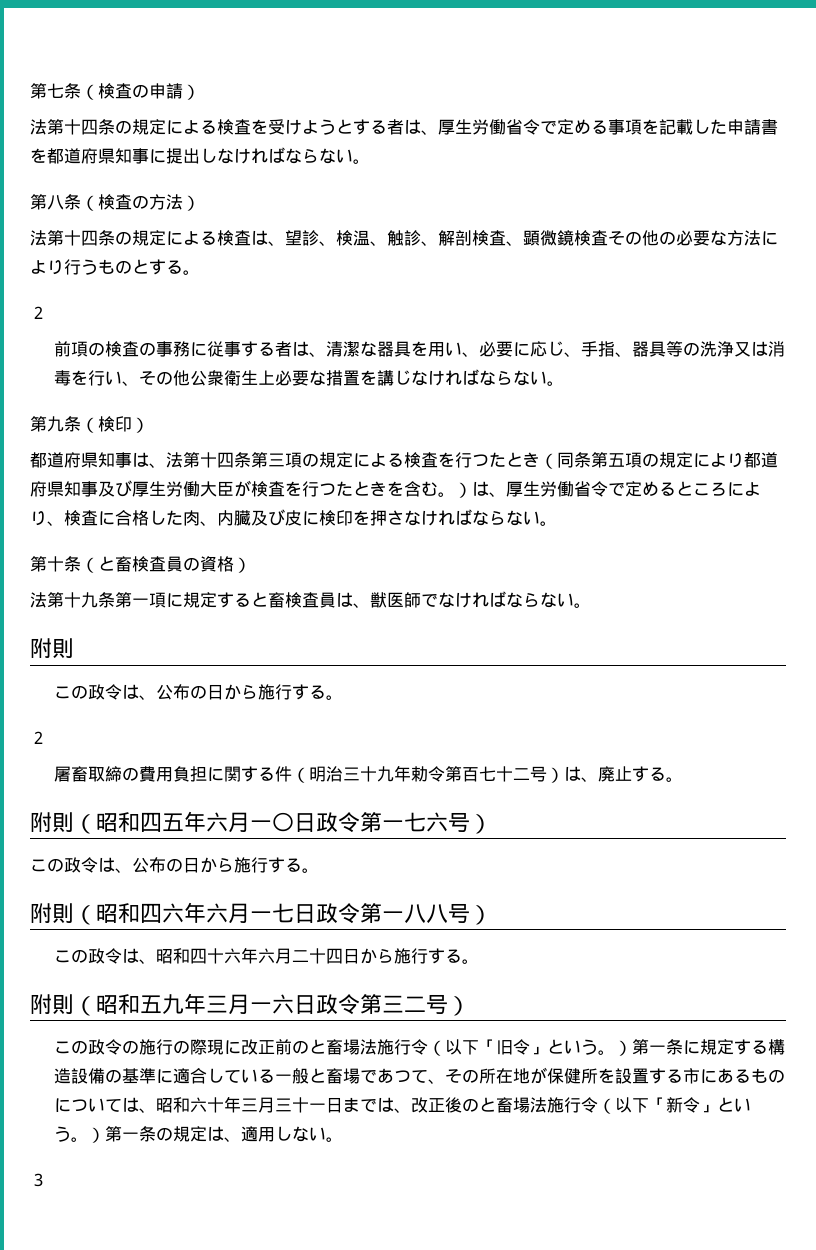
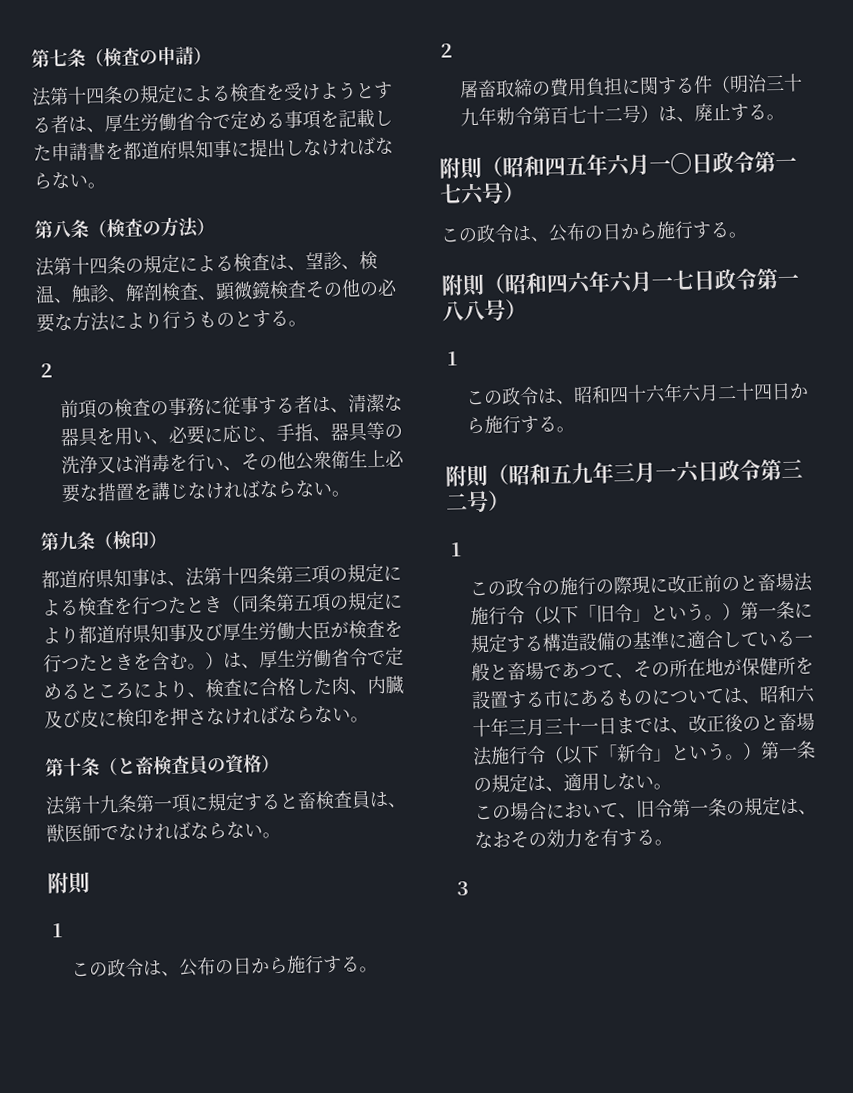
  法第十九条第一項に規定すると畜検査員は、獣医師でなければならない。
  附則
+ １
  附則（昭和四六年六月一七日政令第一八八号）
+ １
  附則（昭和五九年三月一六日政令第三二号）
+ １
+ この場合において、旧令第一条の規定は、なおその効力を有する。

